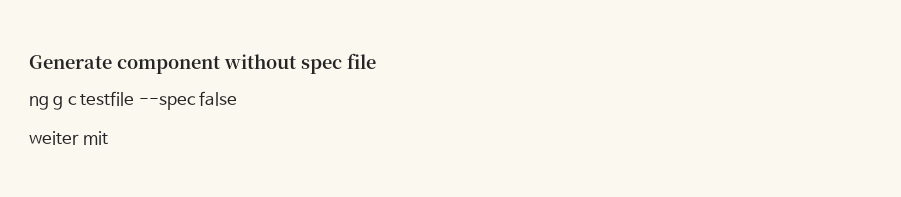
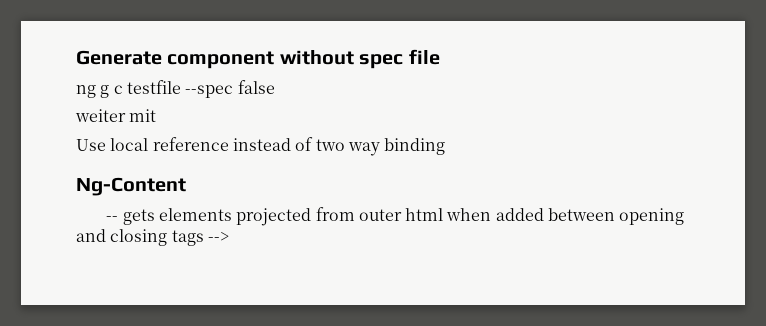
+ Use local reference instead of two way binding
+ Ng-Content
+ -- gets elements projected from outer html when added between opening and closing tags -->

